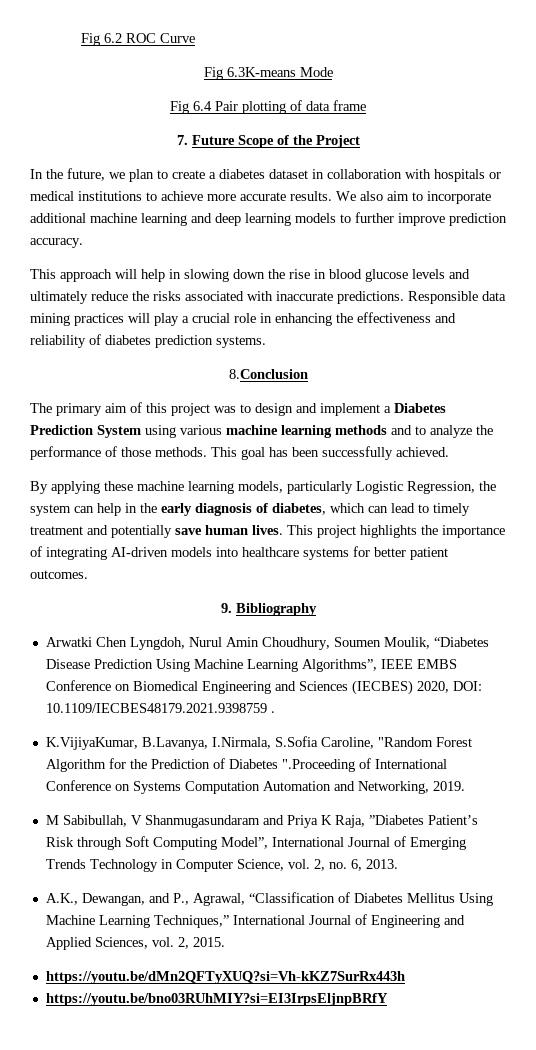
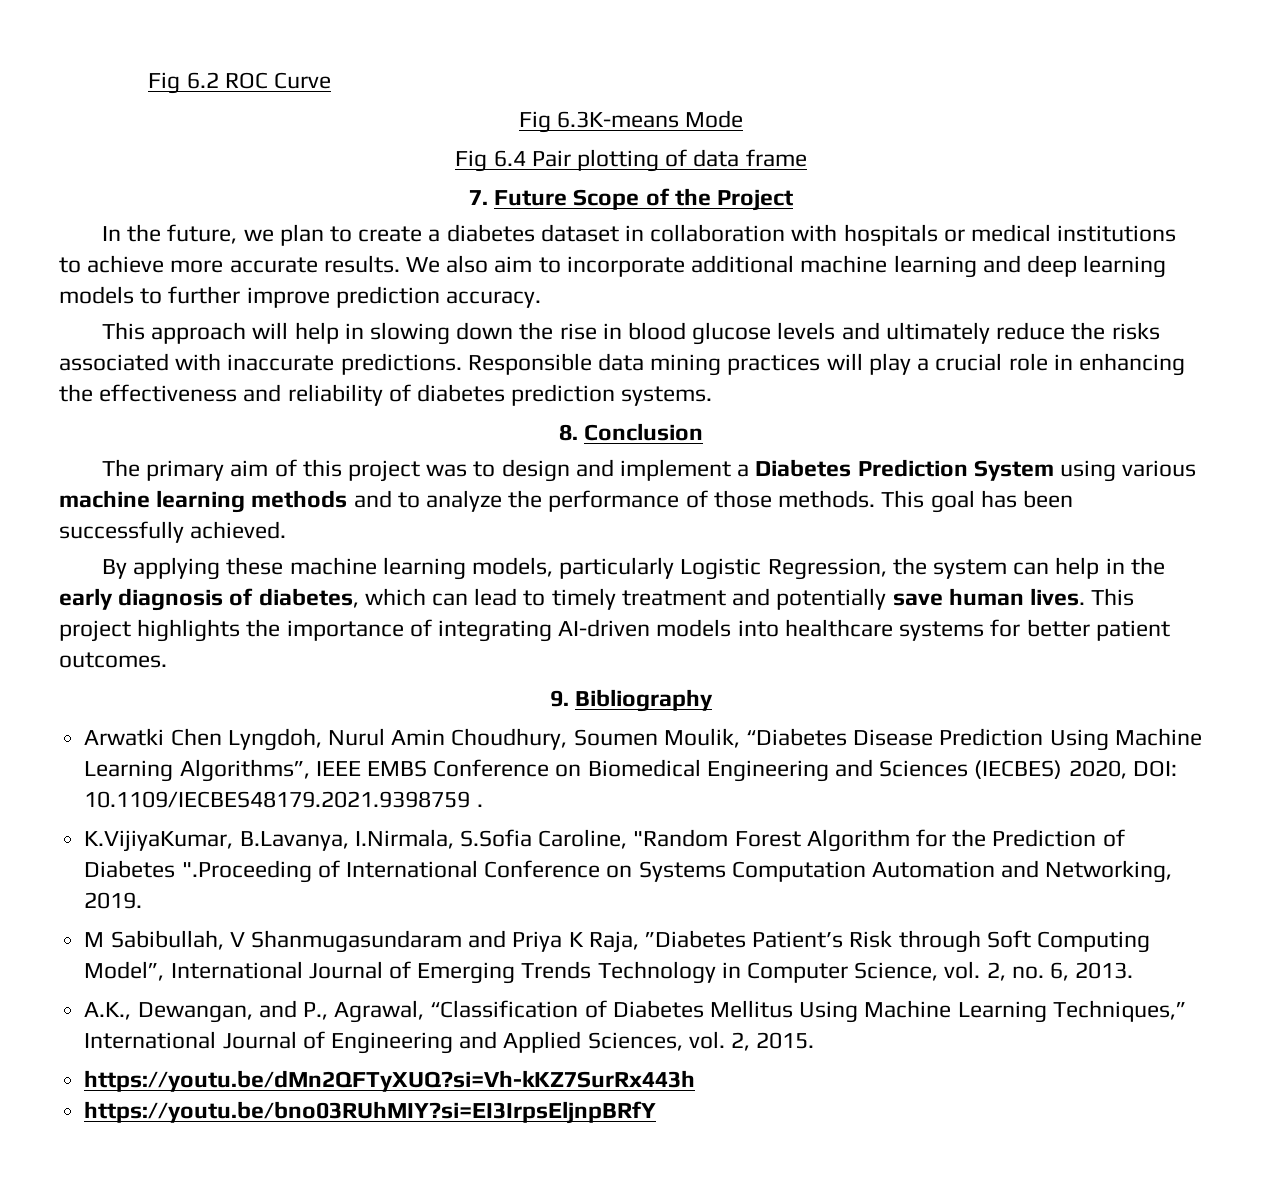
- 8.Conclusion
+ 8. Conclusion

